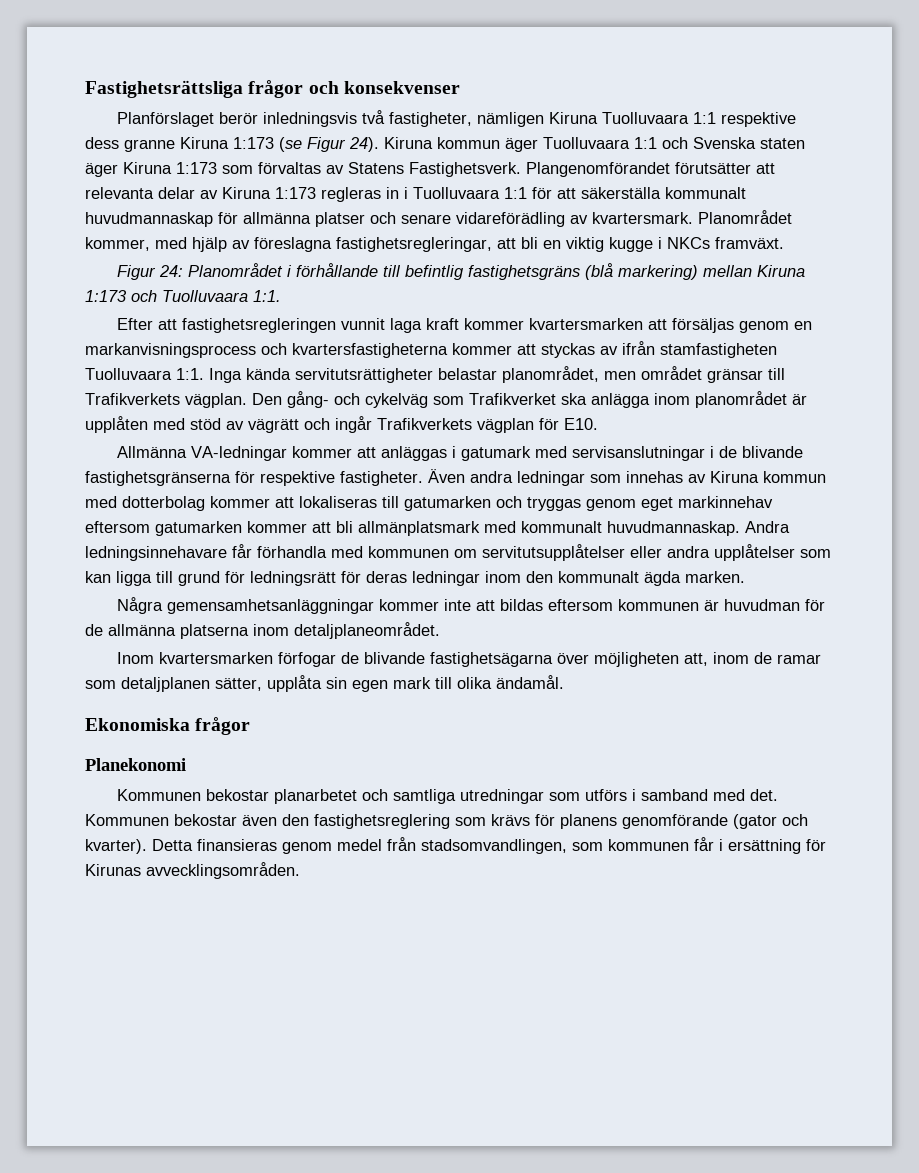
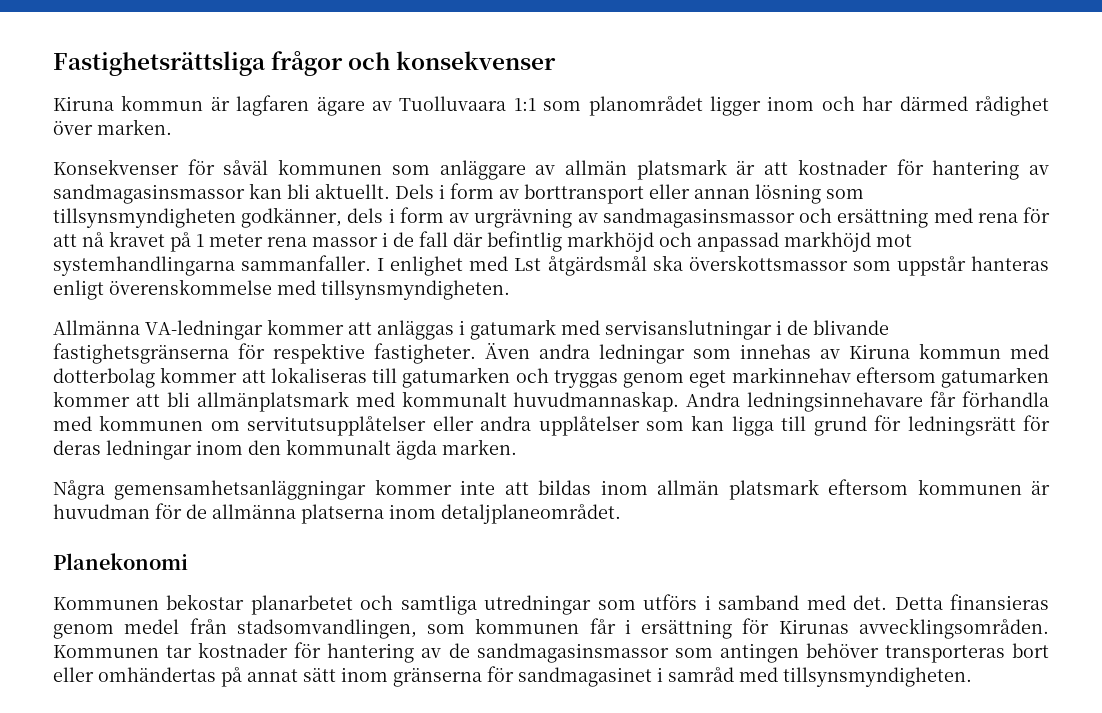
- Planförslaget berör inledningsvis två fastigheter, nämligen Kiruna Tuolluvaara 1:1 respektive dess granne Kiruna 1:173 (se Figur 24). Kiruna kommun äger Tuolluvaara 1:1 och Svenska staten äger Kiruna 1:173 som förvaltas av Statens Fastighetsverk. Plangenomförandet förutsätter att relevanta delar av Kiruna 1:173 regleras in i Tuolluvaara 1:1 för att säkerställa kommunalt huvudmannaskap för allmänna platser och senare vidareförädling av kvartersmark. Planområdet kommer, med hjälp av föreslagna fastighetsregleringar, att bli en viktig kugge i NKCs framväxt.
- Figur 24: Planområdet i förhållande till befintlig fastighetsgräns (blå markering) mellan Kiruna 1:173 och Tuolluvaara 1:1.
- Efter att fastighetsregleringen vunnit laga kraft kommer kvartersmarken att försäljas genom en markanvisningsprocess och kvartersfastigheterna kommer att styckas av ifrån stamfastigheten Tuolluvaara 1:1. Inga kända servitutsrättigheter belastar planområdet, men området gränsar till Trafikverkets vägplan. Den gång- och cykelväg som Trafikverket ska anlägga inom planområdet är upplåten med stöd av vägrätt och ingår Trafikverkets vägplan för E10.
+ Kiruna kommun är lagfaren ägare av Tuolluvaara 1:1 som planområdet ligger inom och har därmed rådighet över marken.
+ Konsekvenser för såväl kommunen som anläggare av allmän platsmark är att kostnader för hantering av sandmagasinsmassor kan bli aktuellt. Dels i form av borttransport eller annan lösning som tillsynsmyndigheten godkänner, dels i form av urgrävning av sandmagasinsmassor och ersättning med rena för att nå kravet på 1 meter rena massor i de fall där befintlig markhöjd och anpassad markhöjd mot systemhandlingarna sammanfaller. I enlighet med Lst åtgärdsmål ska överskottsmassor som uppstår hanteras enligt överenskommelse med tillsynsmyndigheten.
- Några gemensamhetsanläggningar kommer inte att bildas eftersom kommunen är huvudman för de allmänna platserna inom detaljplaneområdet.
+ Några gemensamhetsanläggningar kommer inte att bildas inom allmän platsmark eftersom kommunen är huvudman för de allmänna platserna inom detaljplaneområdet.
- Inom kvartersmarken förfogar de blivande fastighetsägarna över möjligheten att, inom de ramar som detaljplanen sätter, upplåta sin egen mark till olika ändamål.
- Ekonomiska frågor
- Kommunen bekostar även den fastighetsreglering som krävs för planens genomförande (gator och kvarter).
+ Kommunen tar kostnader för hantering av de sandmagasinsmassor som antingen behöver transporteras bort eller omhändertas på annat sätt inom gränserna för sandmagasinet i samråd med tillsynsmyndigheten.

